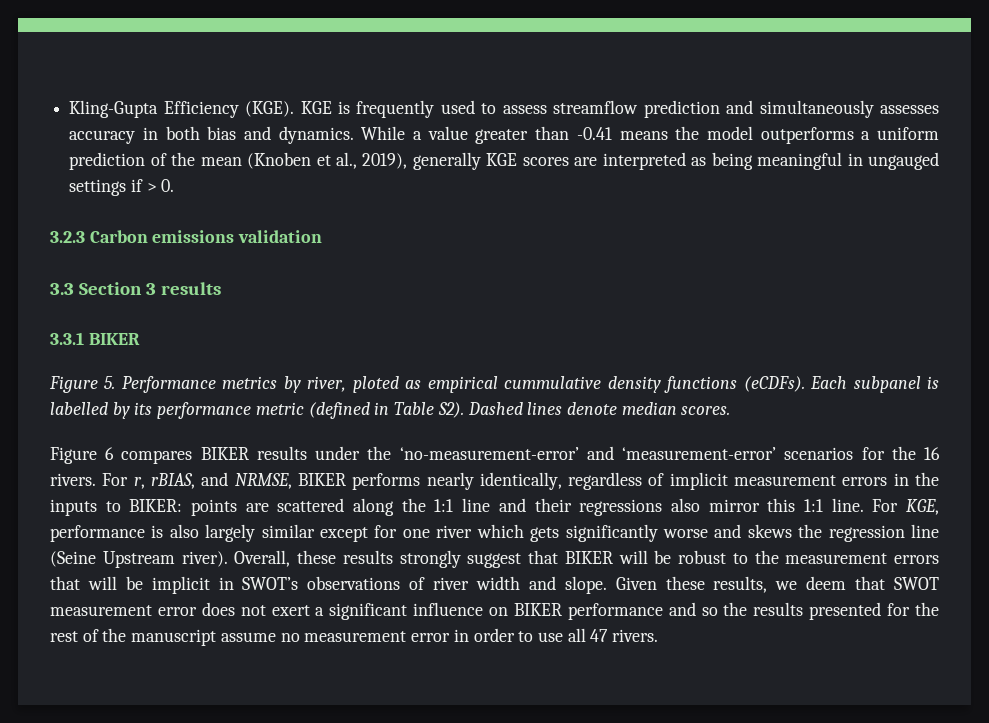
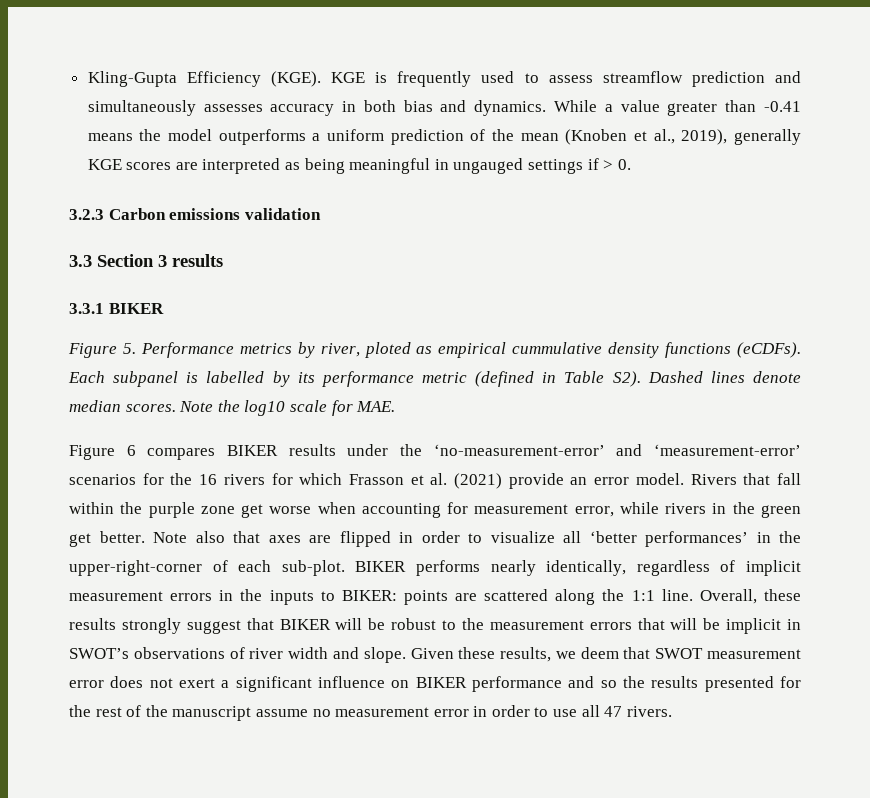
+ Note the log10 scale for MAE.
- Figure 6 compares BIKER results under the ‘no-measurement-error’ and ‘measurement-error’ scenarios for the 16 rivers. For r, rBIAS, and NRMSE, BIKER performs nearly identically, regardless of implicit measurement errors in the inputs to BIKER: points are scattered along the 1:1 line and their regressions also mirror this 1:1 line. For KGE, performance is also largely similar except for one river which gets significantly worse and skews the regression line (Seine Upstream river).
+ Figure 6 compares BIKER results under the ‘no-measurement-error’ and ‘measurement-error’ scenarios for the 16 rivers for which Frasson et al. (2021) provide an error model. Rivers that fall within the purple zone get worse when accounting for measurement error, while rivers in the green get better. Note also that axes are flipped in order to visualize all ‘better performances’ in the upper-right-corner of each sub-plot. BIKER performs nearly identically, regardless of implicit measurement errors in the inputs to BIKER: points are scattered along the 1:1 line.

